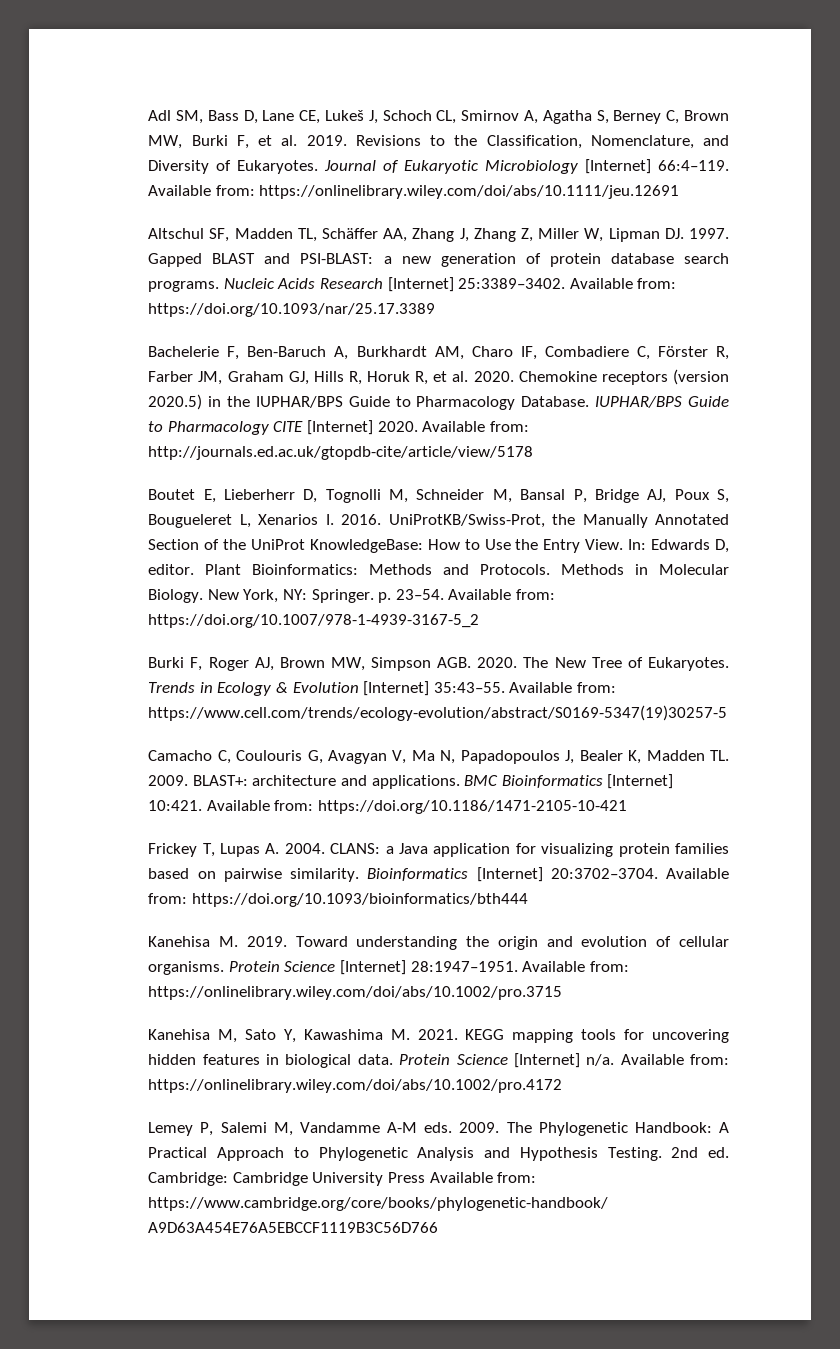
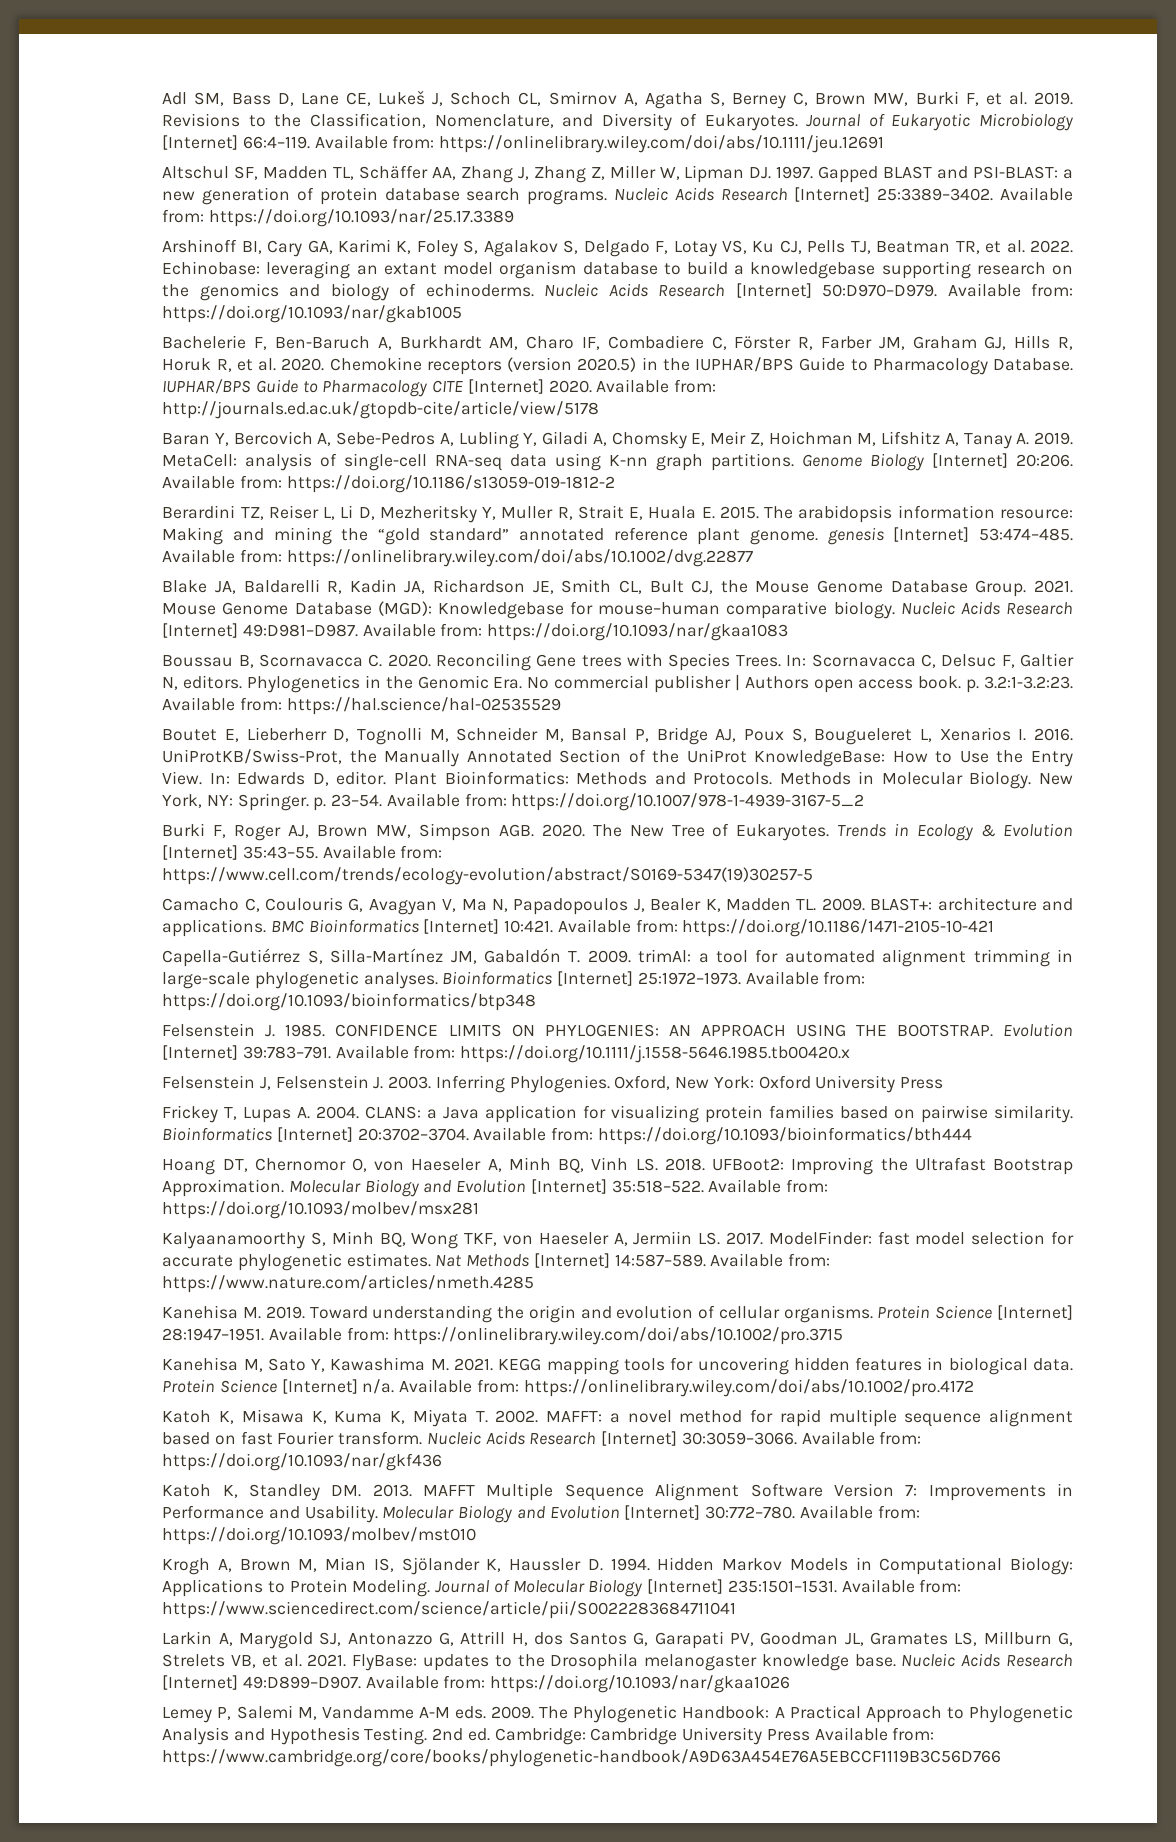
+ Arshinoff BI, Cary GA, Karimi K, Foley S, Agalakov S, Delgado F, Lotay VS, Ku CJ, Pells TJ, Beatman TR, et al. 2022. Echinobase: leveraging an extant model organism database to build a knowledgebase supporting research on the genomics and biology of echinoderms. Nucleic Acids Research [Internet] 50:D970–D979. Available from: https://doi.org/10.1093/nar/gkab1005
+ Baran Y, Bercovich A, Sebe-Pedros A, Lubling Y, Giladi A, Chomsky E, Meir Z, Hoichman M, Lifshitz A, Tanay A. 2019. MetaCell: analysis of single-cell RNA-seq data using K-nn graph partitions. Genome Biology [Internet] 20:206. Available from: https://doi.org/10.1186/s13059-019-1812-2
+ Berardini TZ, Reiser L, Li D, Mezheritsky Y, Muller R, Strait E, Huala E. 2015. The arabidopsis information resource: Making and mining the “gold standard” annotated reference plant genome. genesis [Internet] 53:474–485. Available from: https://onlinelibrary.wiley.com/doi/abs/10.1002/dvg.22877
+ Blake JA, Baldarelli R, Kadin JA, Richardson JE, Smith CL, Bult CJ, the Mouse Genome Database Group. 2021. Mouse Genome Database (MGD): Knowledgebase for mouse–human comparative biology. Nucleic Acids Research [Internet] 49:D981–D987. Available from: https://doi.org/10.1093/nar/gkaa1083
+ Boussau B, Scornavacca C. 2020. Reconciling Gene trees with Species Trees. In: Scornavacca C, Delsuc F, Galtier N, editors. Phylogenetics in the Genomic Era. No commercial publisher | Authors open access book. p. 3.2:1-3.2:23. Available from: https://hal.science/hal-02535529
+ Capella-Gutiérrez S, Silla-Martínez JM, Gabaldón T. 2009. trimAl: a tool for automated alignment trimming in large-scale phylogenetic analyses. Bioinformatics [Internet] 25:1972–1973. Available from: https://doi.org/10.1093/bioinformatics/btp348
+ Felsenstein J. 1985. CONFIDENCE LIMITS ON PHYLOGENIES: AN APPROACH USING THE BOOTSTRAP. Evolution [Internet] 39:783–791. Available from: https://doi.org/10.1111/j.1558-5646.1985.tb00420.x
+ Felsenstein J, Felsenstein J. 2003. Inferring Phylogenies. Oxford, New York: Oxford University Press
+ Hoang DT, Chernomor O, von Haeseler A, Minh BQ, Vinh LS. 2018. UFBoot2: Improving the Ultrafast Bootstrap Approximation. Molecular Biology and Evolution [Internet] 35:518–522. Available from: https://doi.org/10.1093/molbev/msx281
+ Kalyaanamoorthy S, Minh BQ, Wong TKF, von Haeseler A, Jermiin LS. 2017. ModelFinder: fast model selection for accurate phylogenetic estimates. Nat Methods [Internet] 14:587–589. Available from: https://www.nature.com/articles/nmeth.4285
+ Katoh K, Misawa K, Kuma K, Miyata T. 2002. MAFFT: a novel method for rapid multiple sequence alignment based on fast Fourier transform. Nucleic Acids Research [Internet] 30:3059–3066. Available from: https://doi.org/10.1093/nar/gkf436
+ Katoh K, Standley DM. 2013. MAFFT Multiple Sequence Alignment Software Version 7: Improvements in Performance and Usability. Molecular Biology and Evolution [Internet] 30:772–780. Available from: https://doi.org/10.1093/molbev/mst010
+ Krogh A, Brown M, Mian IS, Sjölander K, Haussler D. 1994. Hidden Markov Models in Computational Biology: Applications to Protein Modeling. Journal of Molecular Biology [Internet] 235:1501–1531. Available from: https://www.sciencedirect.com/science/article/pii/S0022283684711041
+ Larkin A, Marygold SJ, Antonazzo G, Attrill H, dos Santos G, Garapati PV, Goodman JL, Gramates LS, Millburn G, Strelets VB, et al. 2021. FlyBase: updates to the Drosophila melanogaster knowledge base. Nucleic Acids Research [Internet] 49:D899–D907. Available from: https://doi.org/10.1093/nar/gkaa1026

